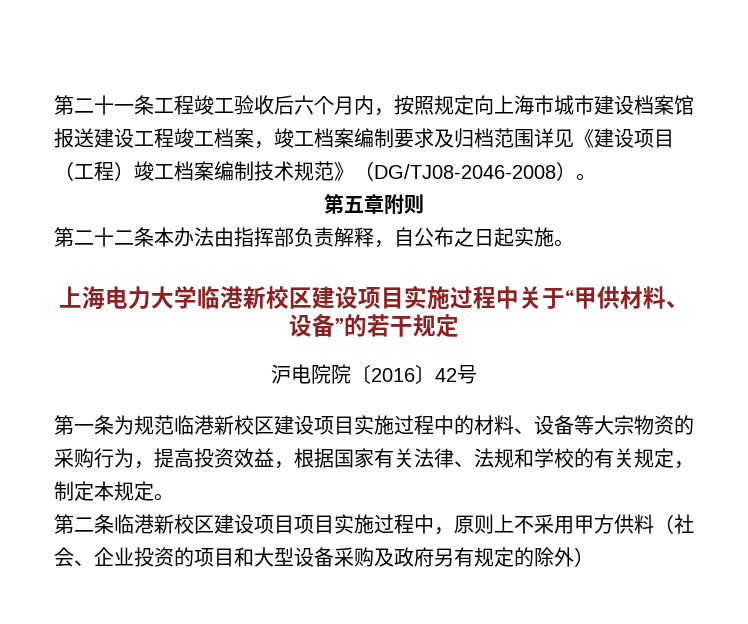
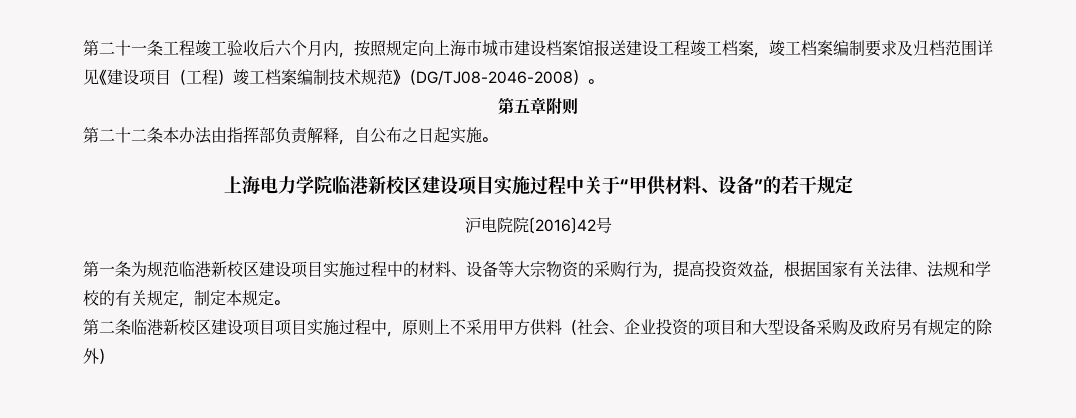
- 上海电力大学临港新校区建设项目实施过程中关于“甲供材料、设备”的若干规定
+ 上海电力学院临港新校区建设项目实施过程中关于“甲供材料、设备”的若干规定

